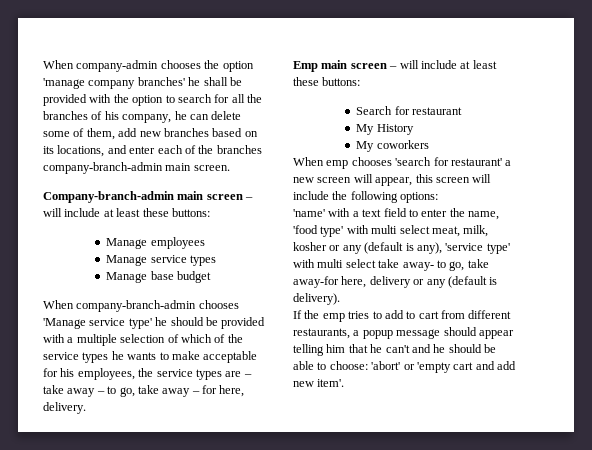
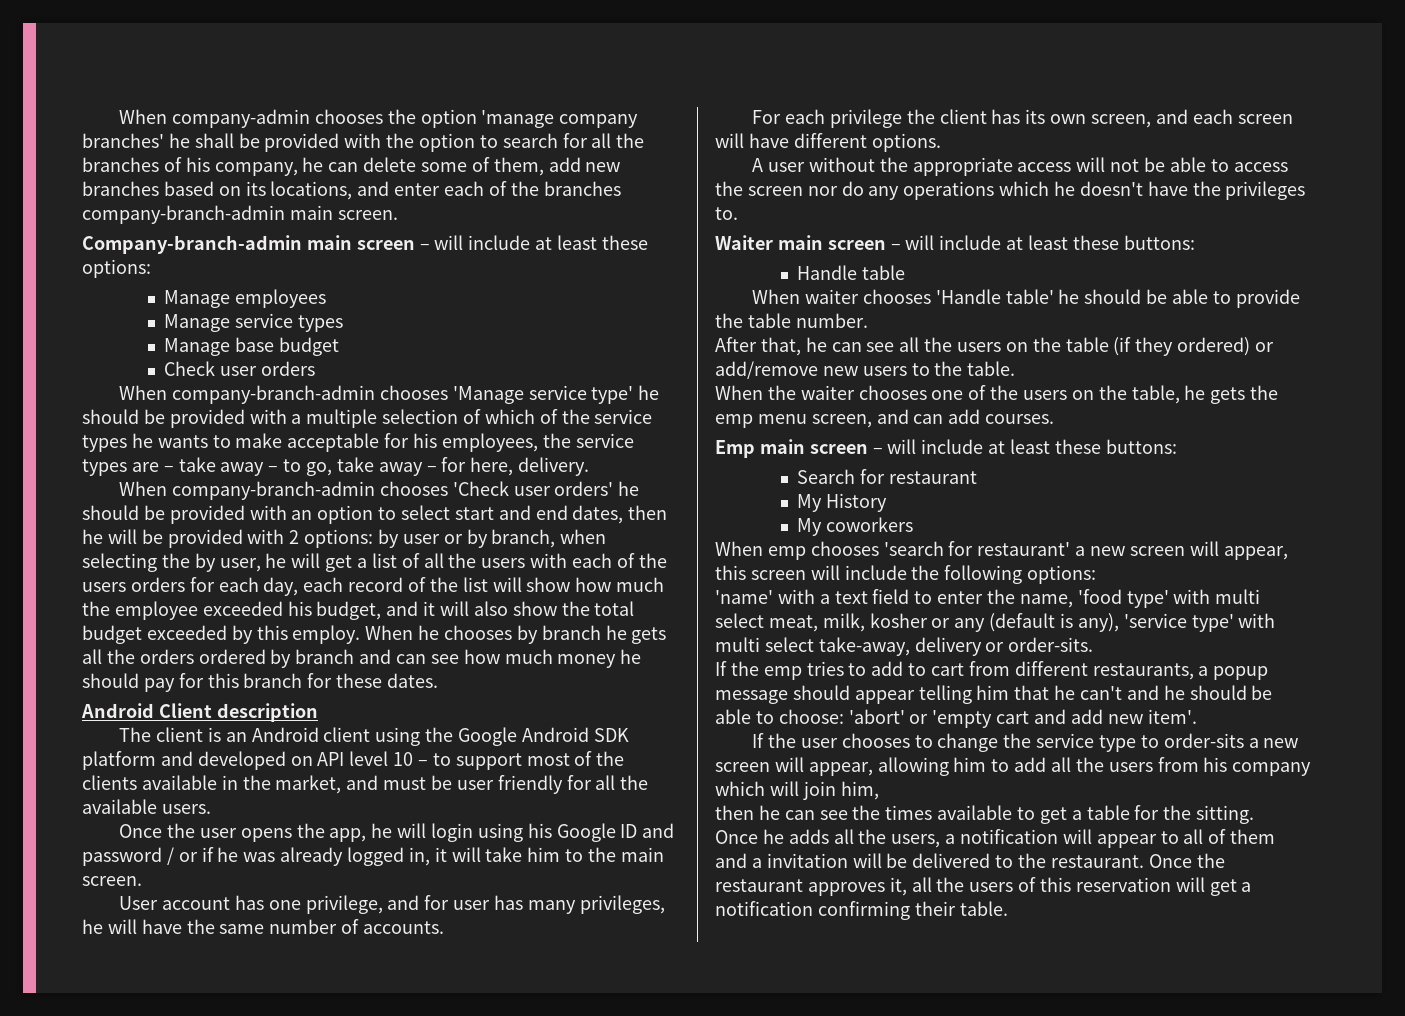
- Company-branch-admin main screen – will include at least these buttons:
+ Company-branch-admin main screen – will include at least these options:
+ Check user orders
+ When company-branch-admin chooses 'Check user orders' he should be provided with an option to select start and end dates, then he will be provided with 2 options: by user or by branch, when selecting the by user, he will get a list of all the users with each of the users orders for each day, each record of the list will show how much the employee exceeded his budget, and it will also show the total budget exceeded by this employ. When he chooses by branch he gets all the orders ordered by branch and can see how much money he should pay for this branch for these dates.
+ Android Client description
+ The client is an Android client using the Google Android SDK platform and developed on API level 10 – to support most of the clients available in the market, and must be user friendly for all the available users.
+ Once the user opens the app, he will login using his Google ID and password / or if he was already logged in, it will take him to the main screen.
+ User account has one privilege, and for user has many privileges, he will have the same number of accounts.
+ For each privilege the client has its own screen, and each screen will have different options.
+ A user without the appropriate access will not be able to access the screen nor do any operations which he doesn't have the privileges to.
+ Waiter main screen – will include at least these buttons:
+ Handle table
+ When waiter chooses 'Handle table' he should be able to provide the table number.
+ After that, he can see all the users on the table (if they ordered) or add/remove new users to the table.
+ When the waiter chooses one of the users on the table, he gets the emp menu screen, and can add courses.
- 'name' with a text field to enter the name, 'food type' with multi select meat, milk, kosher or any (default is any), 'service type' with multi select take away- to go, take away-for here, delivery or any (default is delivery).
+ 'name' with a text field to enter the name, 'food type' with multi select meat, milk, kosher or any (default is any), 'service type' with multi select take-away, delivery or order-sits.
+ If the user chooses to change the service type to order-sits a new screen will appear, allowing him to add all the users from his company which will join him,
+ then he can see the times available to get a table for the sitting.
+ Once he adds all the users, a notification will appear to all of them and a invitation will be delivered to the restaurant. Once the restaurant approves it, all the users of this reservation will get a notification confirming their table.

